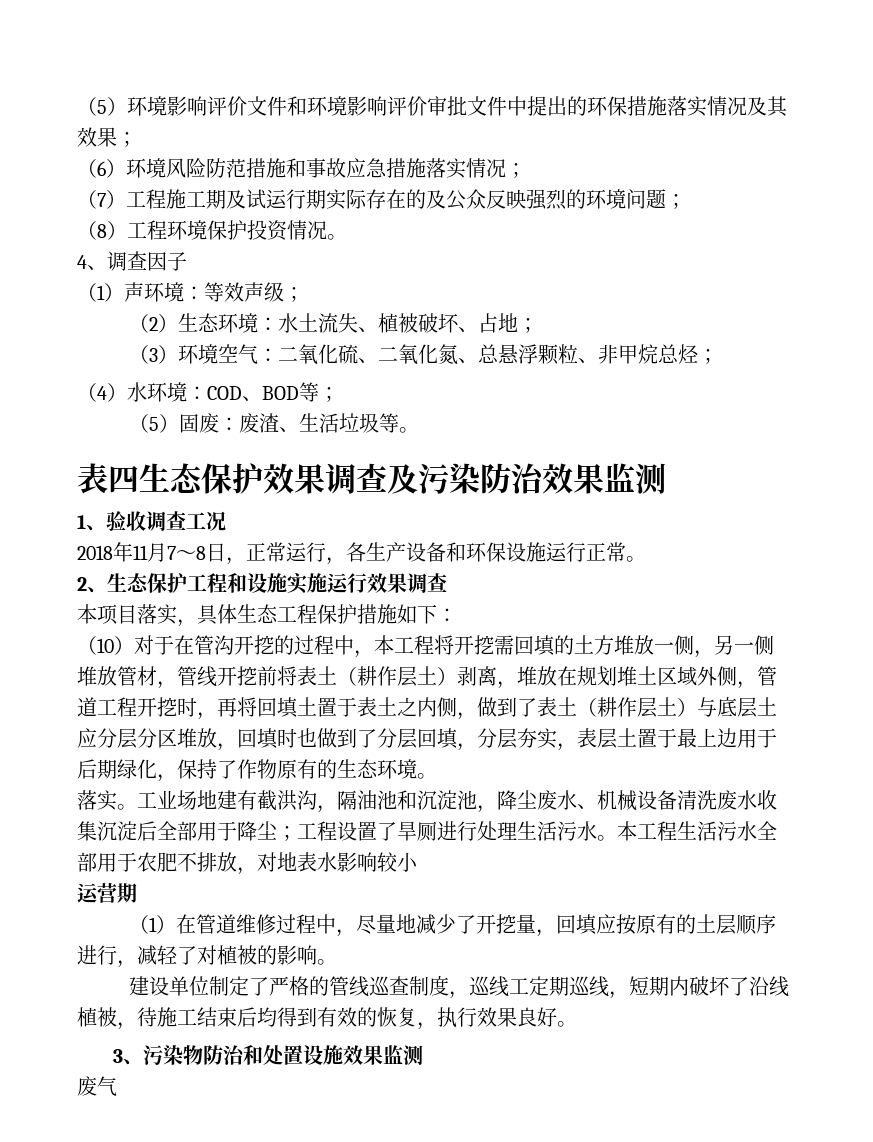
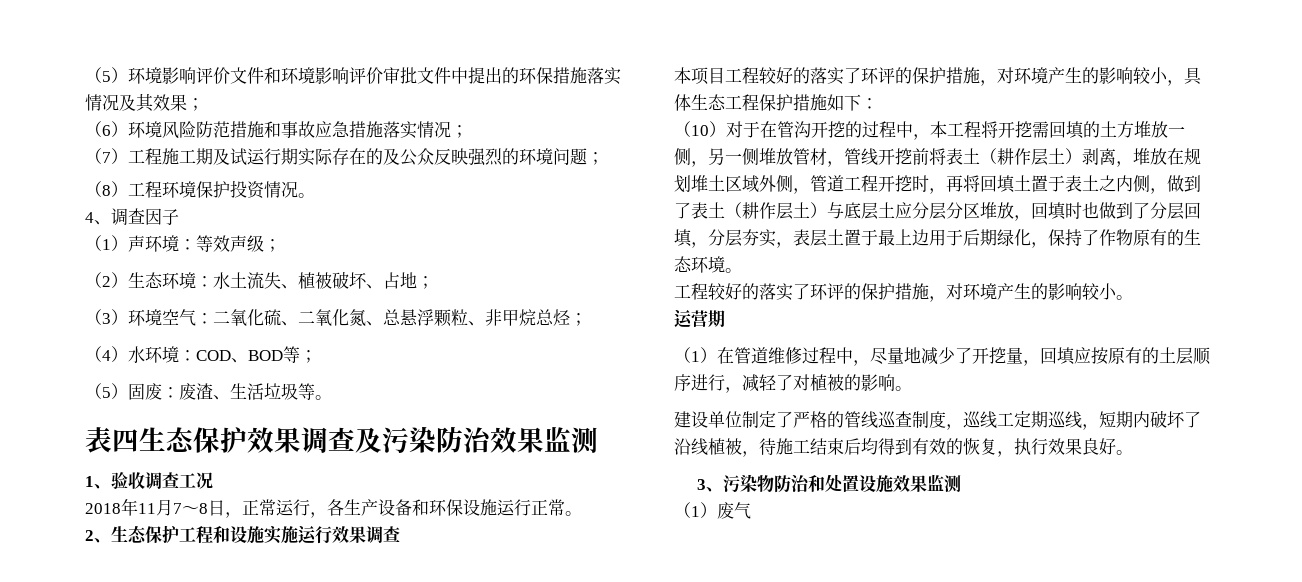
- 本项目落实，具体生态工程保护措施如下：
+ 本项目工程较好的落实了环评的保护措施，对环境产生的影响较小，具体生态工程保护措施如下：
- 落实。工业场地建有截洪沟，隔油池和沉淀池，降尘废水、机械设备清洗废水收集沉淀后全部用于降尘；工程设置了旱厕进行处理生活污水。本工程生活污水全部用于农肥不排放，对地表水影响较小
+ 工程较好的落实了环评的保护措施，对环境产生的影响较小。
- 废气
+ （1）废气

